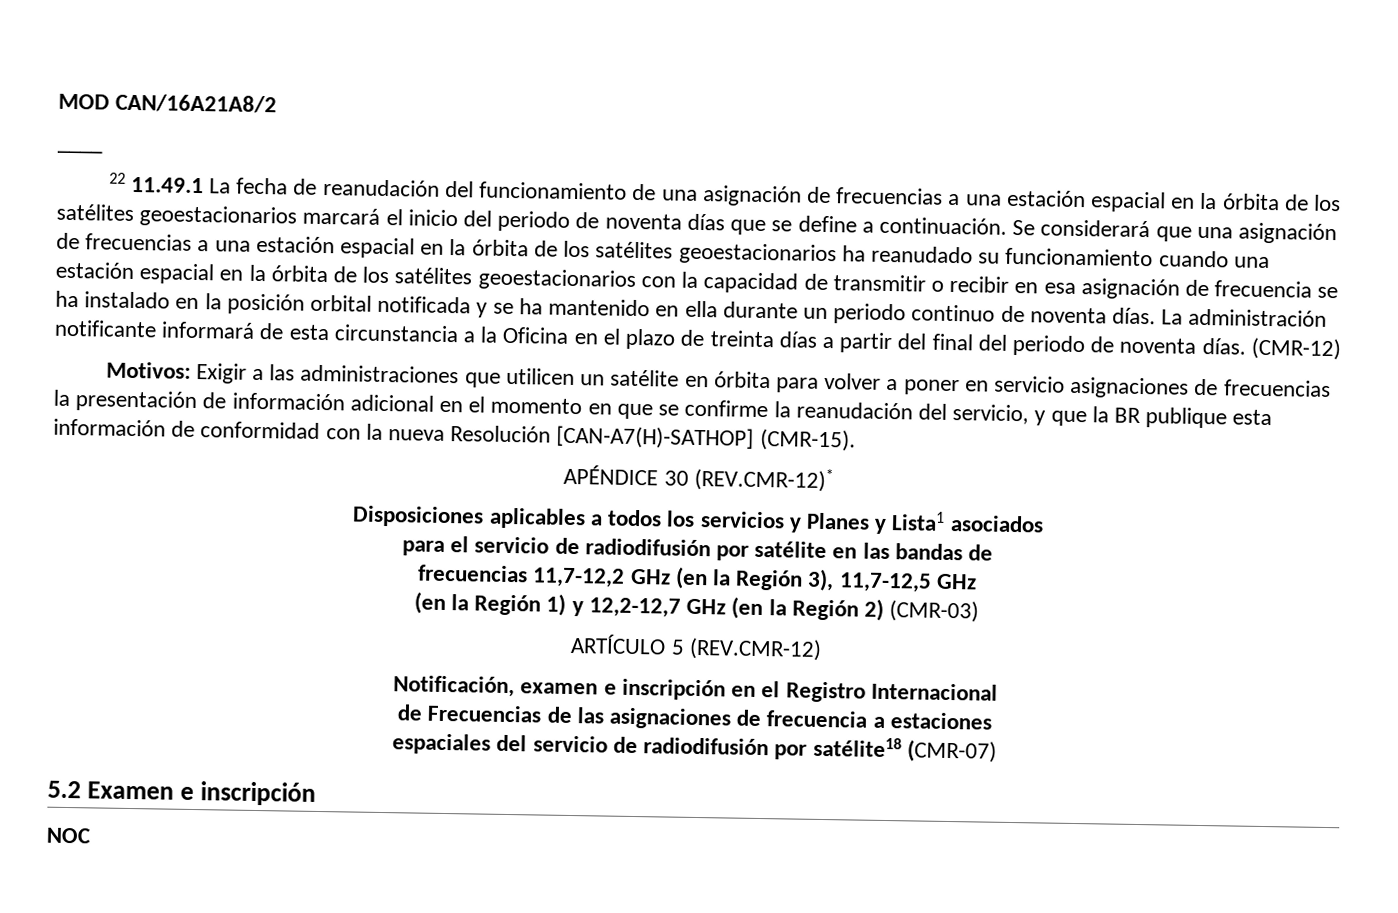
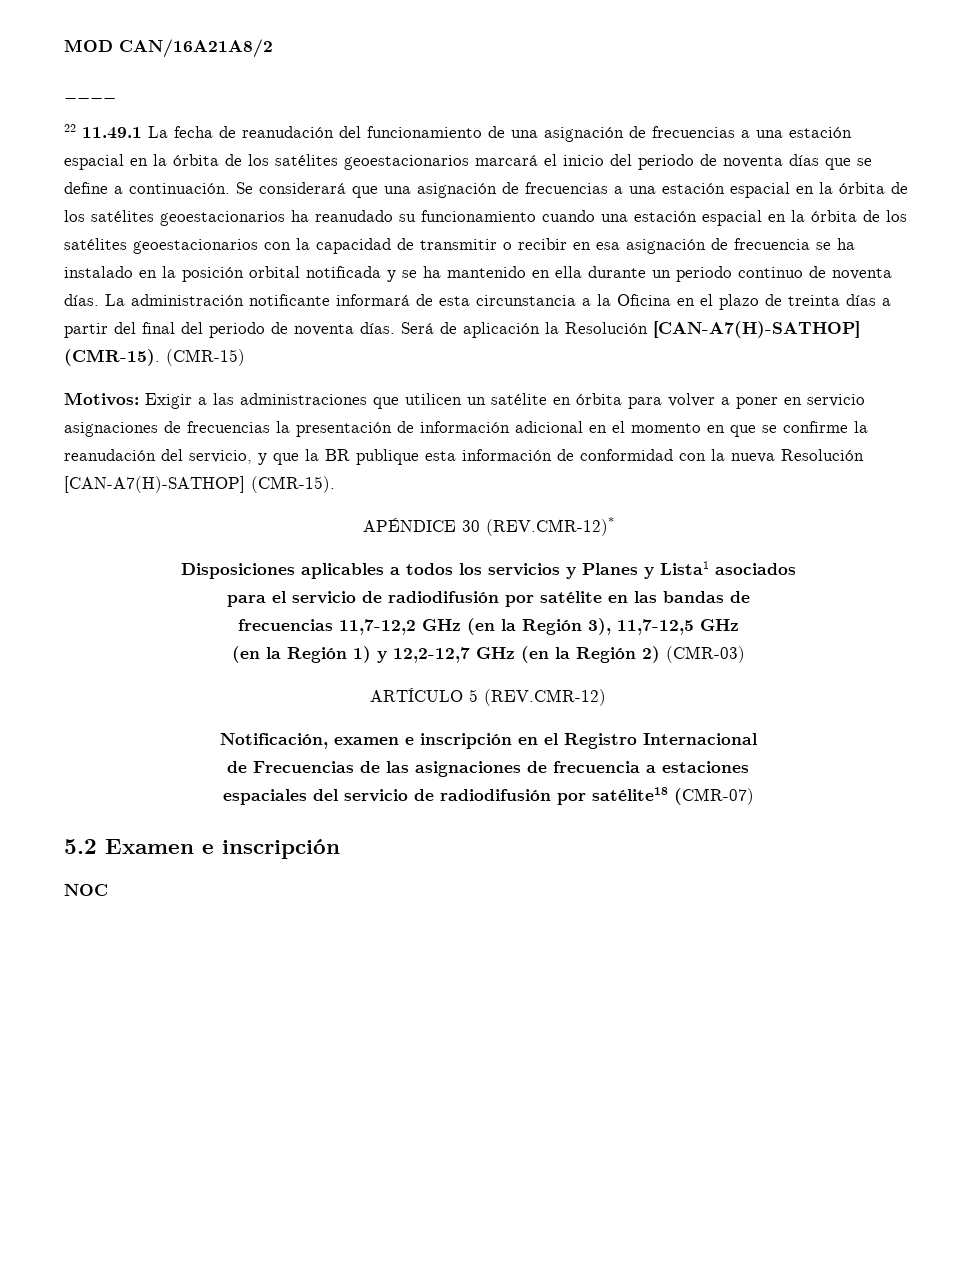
- (CMR-12)
+ Será de aplicación la Resolución [CAN-A7(H)-SATHOP] (CMR-15). (CMR-15)

